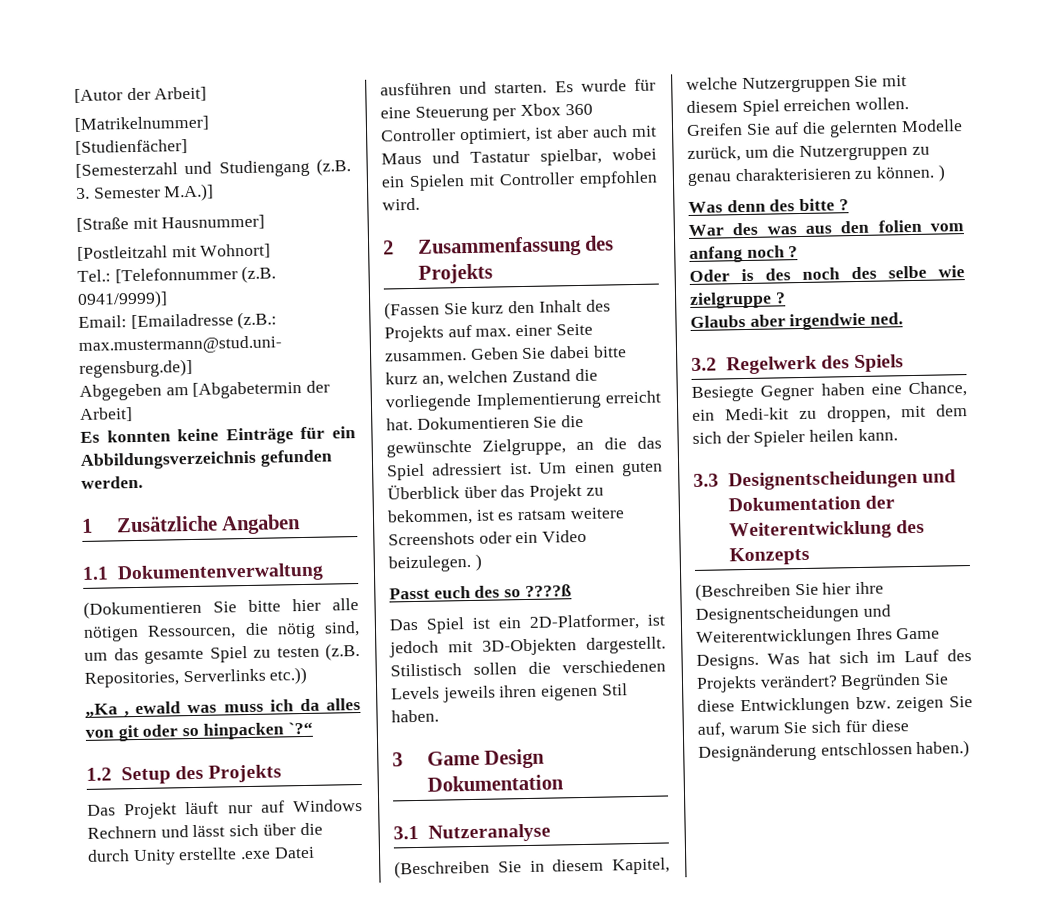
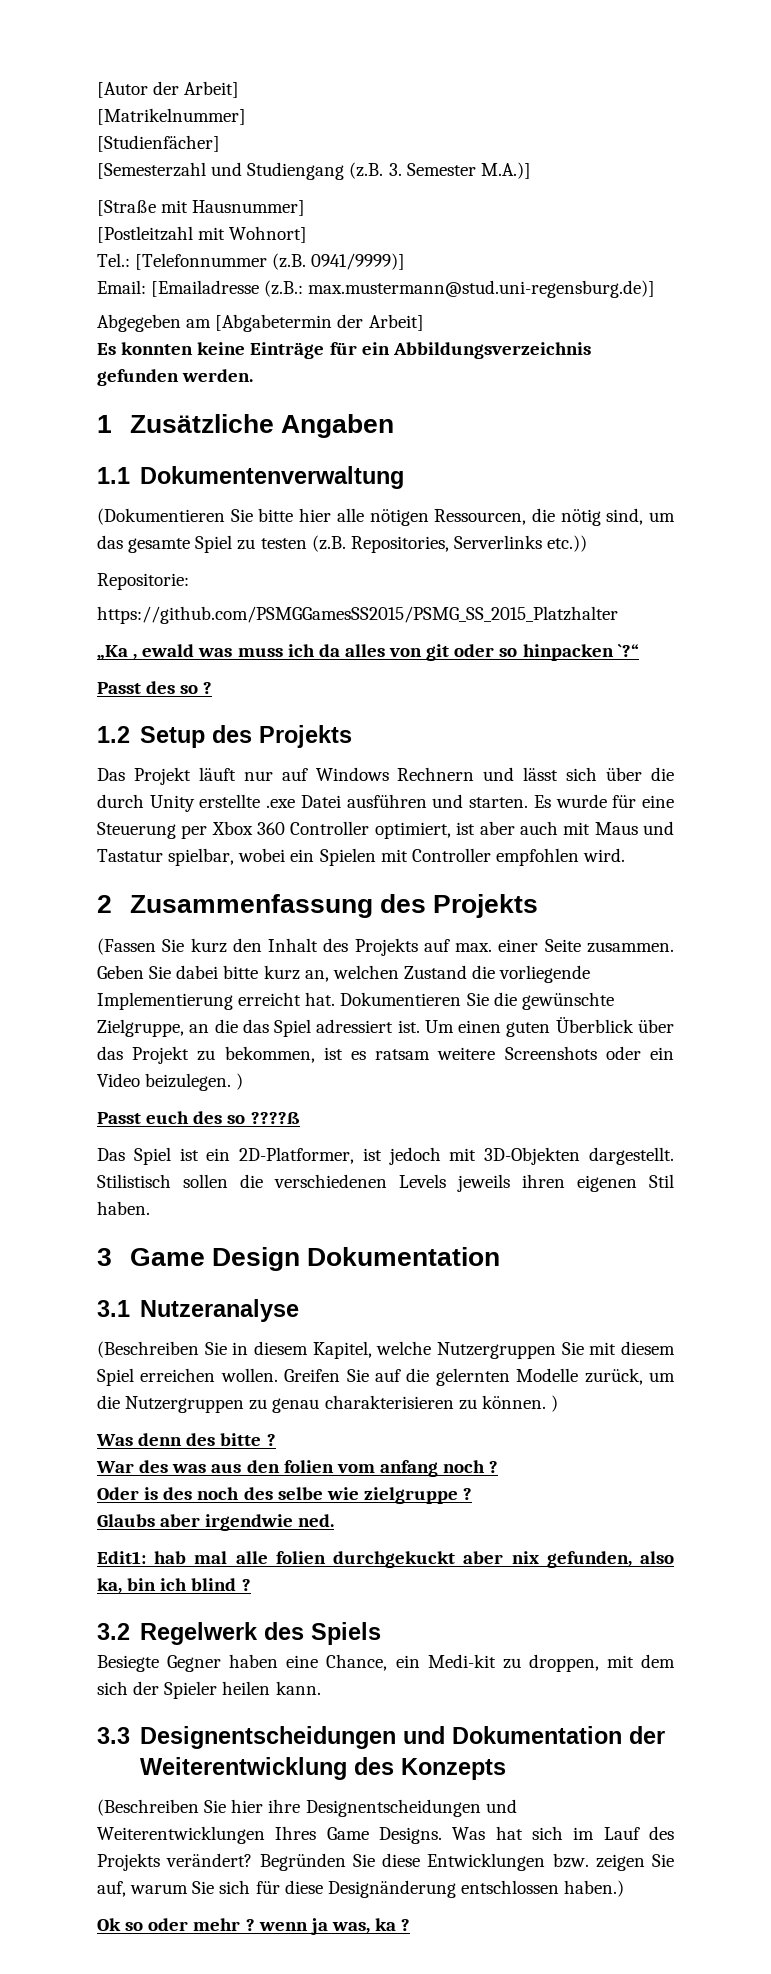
+ Repositorie:
+ https://github.com/PSMGGamesSS2015/PSMG_SS_2015_Platzhalter
+ Passt des so ?
+ Edit1: hab mal alle folien durchgekuckt aber nix gefunden, also ka, bin ich blind ?
+ Ok so oder mehr ? wenn ja was, ka ?

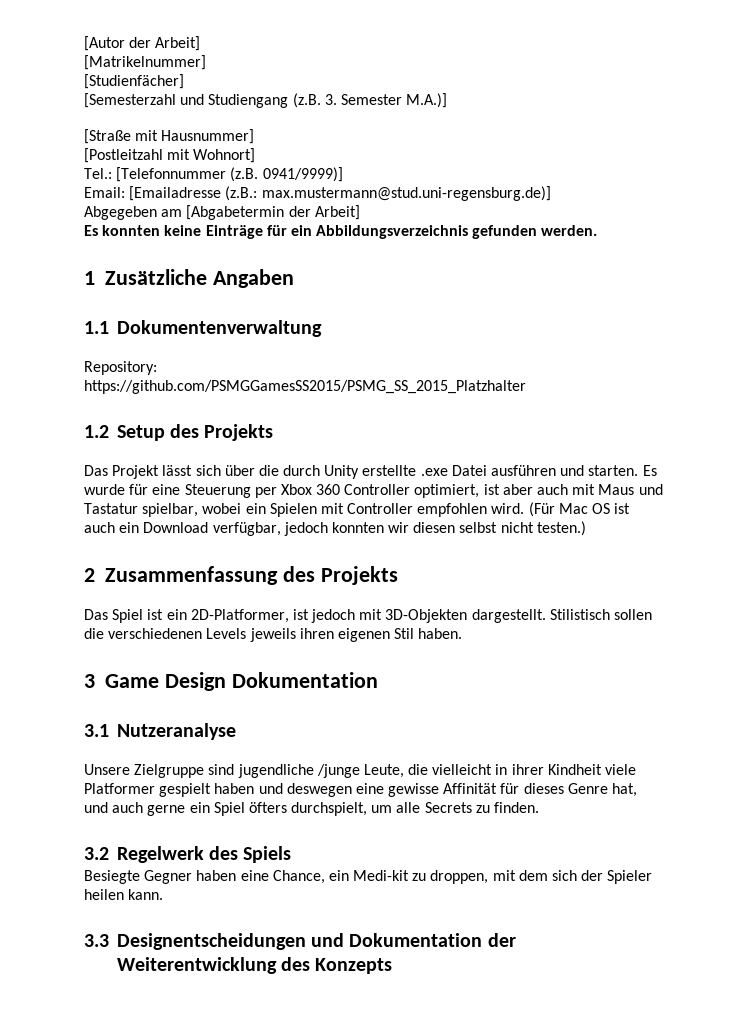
- (Dokumentieren Sie bitte hier alle nötigen Ressourcen, die nötig sind, um das gesamte Spiel zu testen (z.B. Repositories, Serverlinks etc.))
- Repositorie:
+ Repository:
  https://github.com/PSMGGamesSS2015/PSMG_SS_2015_Platzhalter
- „Ka , ewald was muss ich da alles von git oder so hinpacken `?“
- Passt des so ?
- Das Projekt läuft nur auf Windows Rechnern und lässt sich über die durch Unity erstellte .exe Datei ausführen und starten.
+ Das Projekt lässt sich über die durch Unity erstellte .exe Datei ausführen und starten.
- Es wurde für eine Steuerung per Xbox 360 Controller optimiert, ist aber auch mit Maus und Tastatur spielbar, wobei ein Spielen mit Controller empfohlen wird.
+ Es wurde für eine Steuerung per Xbox 360 Controller optimiert, ist aber auch mit Maus und Tastatur spielbar, wobei ein Spielen mit Controller empfohlen wird. (Für Mac OS ist auch ein Download verfügbar, jedoch konnten wir diesen selbst nicht testen.)
  2 Zusammenfassung des Projekts
- (Fassen Sie kurz den Inhalt des Projekts auf max. einer Seite zusammen. Geben Sie dabei bitte kurz an, welchen Zustand die vorliegende Implementierung erreicht hat. Dokumentieren Sie die gewünschte Zielgruppe, an die das Spiel adressiert ist. Um einen guten Überblick über das Projekt zu bekommen, ist es ratsam weitere Screenshots oder ein Video beizulegen. )
- Passt euch des so ????ß
- (Beschreiben Sie in diesem Kapitel, welche Nutzergruppen Sie mit diesem Spiel erreichen wollen. Greifen Sie auf die gelernten Modelle zurück, um die Nutzergruppen zu genau charakterisieren zu können. )
- Was denn des bitte ?
- War des was aus den folien vom anfang noch ?
- Oder is des noch des selbe wie zielgruppe ?
- Glaubs aber irgendwie ned.
- Edit1: hab mal alle folien durchgekuckt aber nix gefunden, also ka, bin ich blind ?
+ Unsere Zielgruppe sind jugendliche /junge Leute, die vielleicht in ihrer Kindheit viele Platformer gespielt haben und deswegen eine gewisse Affinität für dieses Genre hat, und auch gerne ein Spiel öfters durchspielt, um alle Secrets zu finden.
- (Beschreiben Sie hier ihre Designentscheidungen und Weiterentwicklungen Ihres Game Designs. Was hat sich im Lauf des Projekts verändert? Begründen Sie diese Entwicklungen bzw. zeigen Sie auf, warum Sie sich für diese Designänderung entschlossen haben.)
- Ok so oder mehr ? wenn ja was, ka ?

